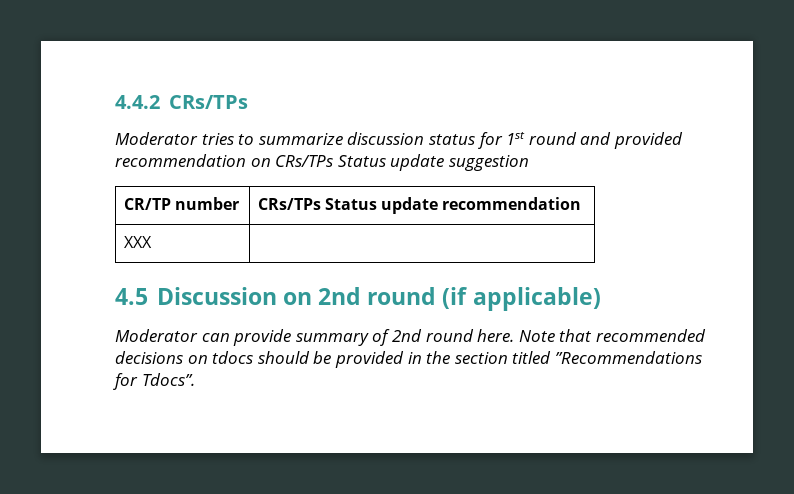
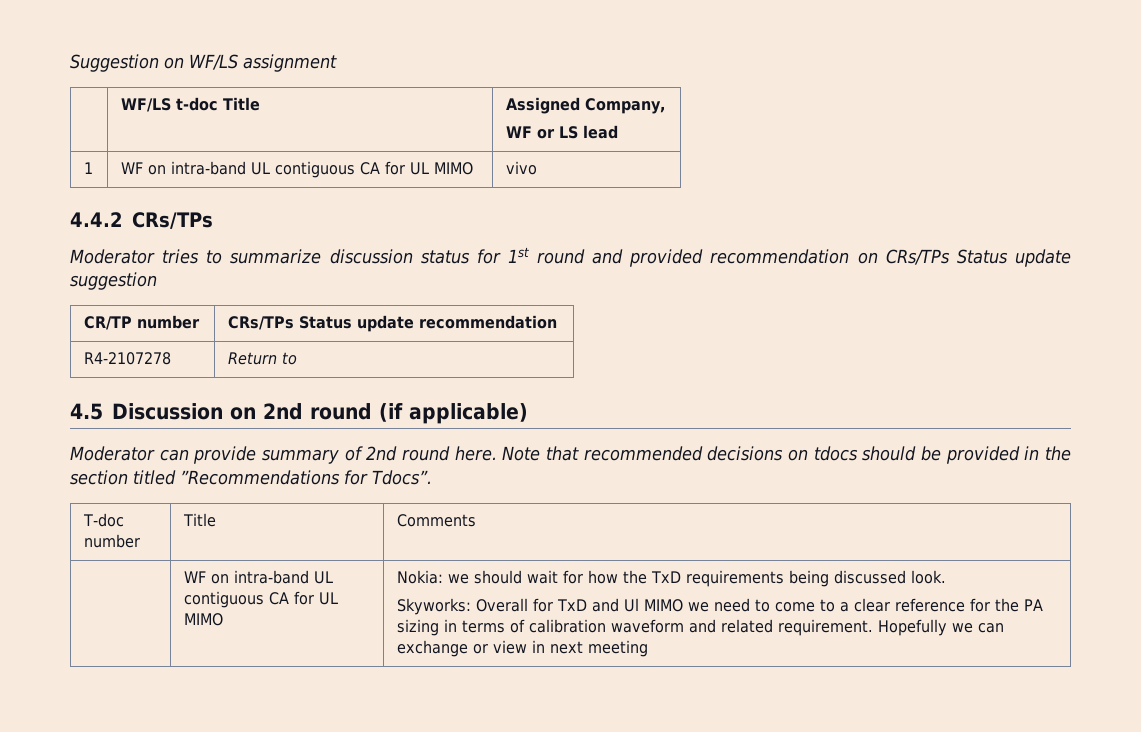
+ Suggestion on WF/LS assignment
+ | WF/LS t-doc Title | Assigned Company,
+ WF or LS lead
+ 1 | WF on intra-band UL contiguous CA for UL MIMO | vivo
- XXX |
+ R4-2107278 | Return to
+ T-doc number | Title | Comments
+ | WF on intra-band UL contiguous CA for UL MIMO | Nokia: we should wait for how the TxD requirements being discussed look.
+ Skyworks: Overall for TxD and Ul MIMO we need to come to a clear reference for the PA sizing in terms of calibration waveform and related requirement. Hopefully we can exchange or view in next meeting

